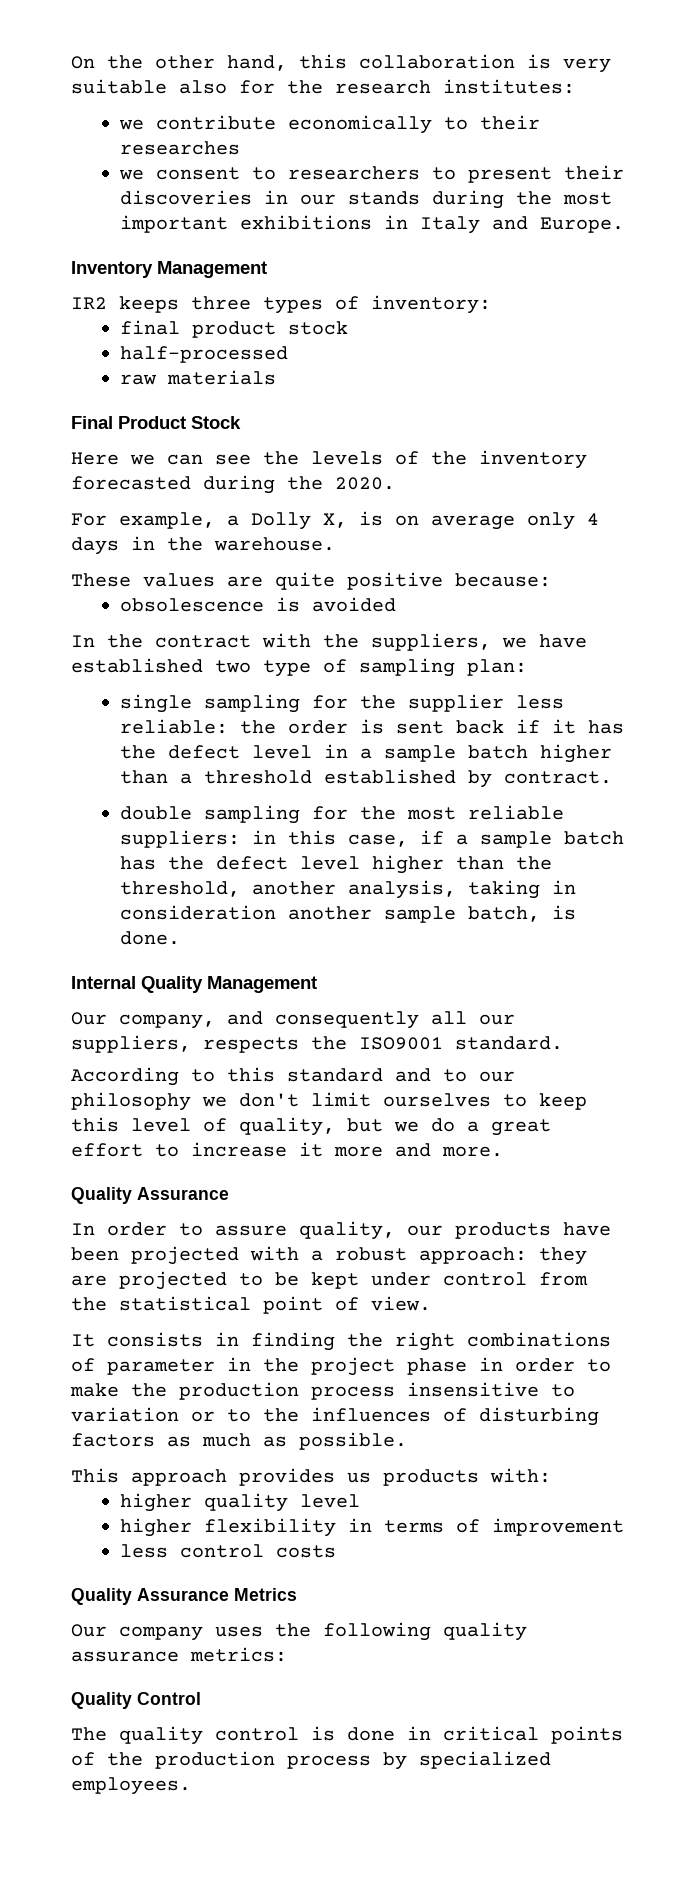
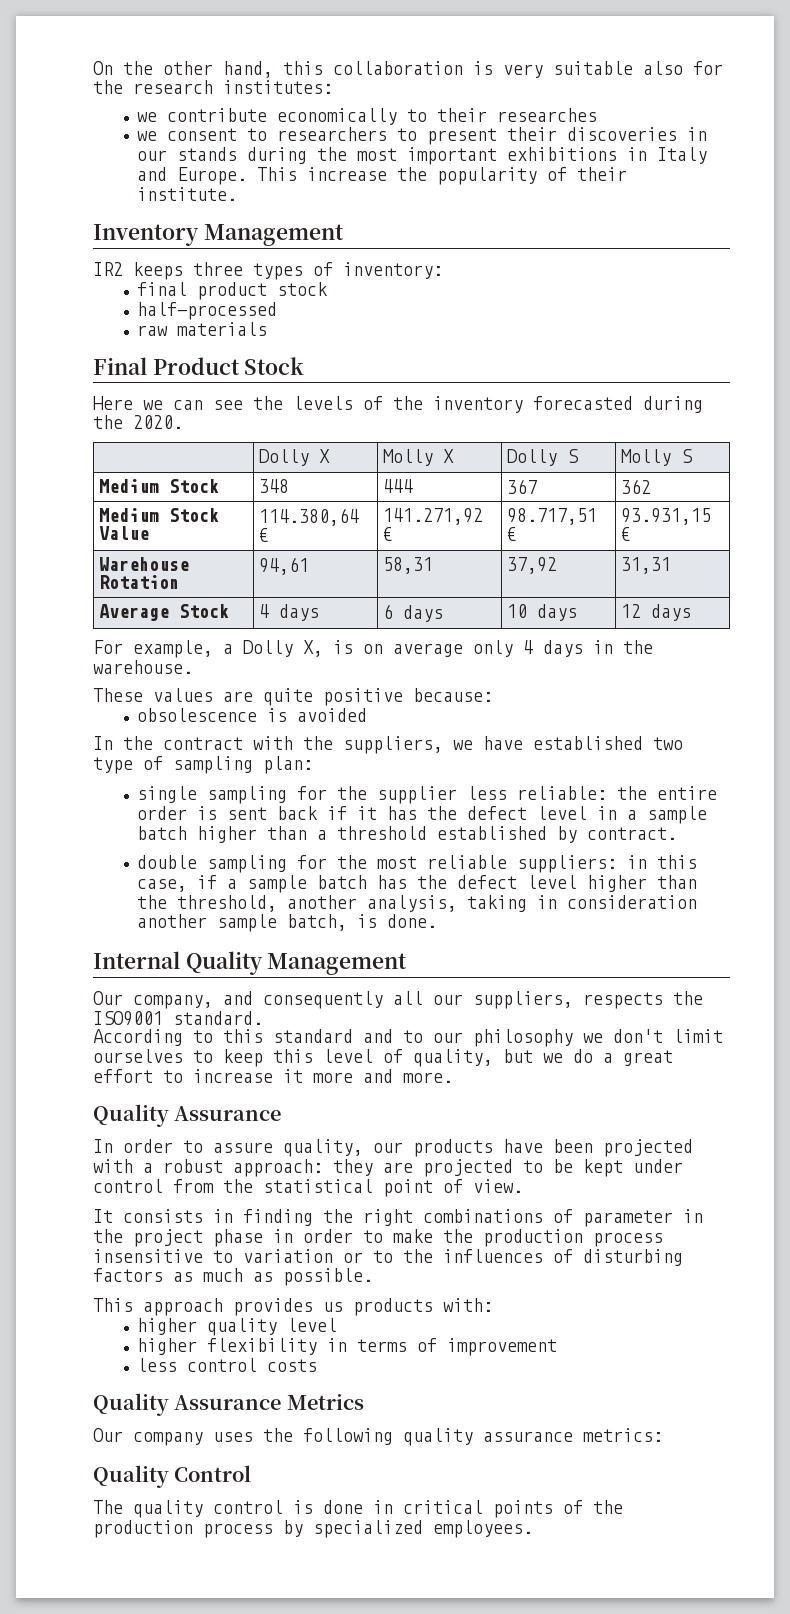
+ This increase the popularity of their institute.
+ | Dolly X | Molly X | Dolly S | Molly S
+ Medium Stock | 348 | 444 | 367 | 362
+ Medium Stock Value | 114.380,64 € | 141.271,92 € | 98.717,51 € | 93.931,15 €
+ Warehouse Rotation | 94,61 | 58,31 | 37,92 | 31,31
+ Average Stock | 4 days | 6 days | 10 days | 12 days
- single sampling for the supplier less reliable: the order is sent back if it has the defect level in a sample batch higher than a threshold established by contract.
+ single sampling for the supplier less reliable: the entire order is sent back if it has the defect level in a sample batch higher than a threshold established by contract.

